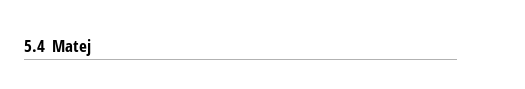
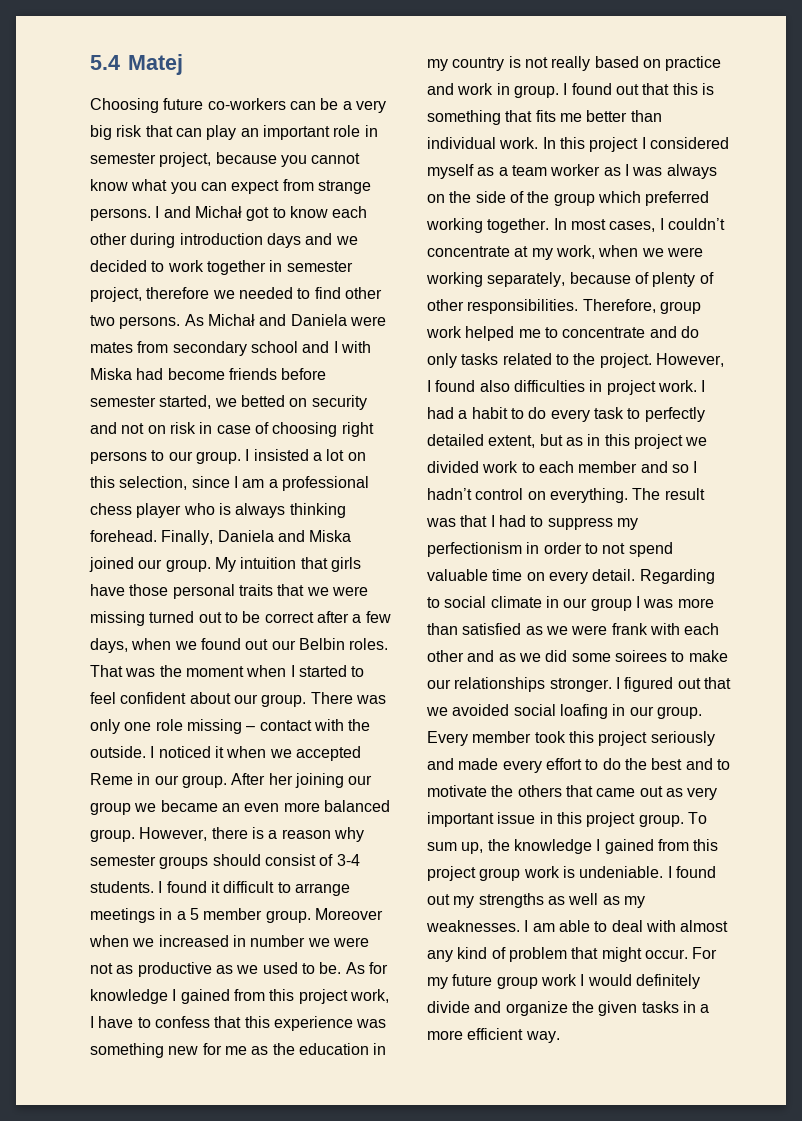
+ Choosing future co-workers can be a very big risk that can play an important role in semester project, because you cannot know what you can expect from strange persons. I and Michał got to know each other during introduction days and we decided to work together in semester project, therefore we needed to find other two persons. As Michał and Daniela were mates from secondary school and I with Miska had become friends before semester started, we betted on security and not on risk in case of choosing right persons to our group. I insisted a lot on this selection, since I am a professional chess player who is always thinking forehead. Finally, Daniela and Miska joined our group. My intuition that girls have those personal traits that we were missing turned out to be correct after a few days, when we found out our Belbin roles. That was the moment when I started to feel confident about our group. There was only one role missing – contact with the outside. I noticed it when we accepted Reme in our group. After her joining our group we became an even more balanced group. However, there is a reason why semester groups should consist of 3-4 students. I found it difficult to arrange meetings in a 5 member group. Moreover when we increased in number we were not as productive as we used to be. As for knowledge I gained from this project work, I have to confess that this experience was something new for me as the education in my country is not really based on practice and work in group. I found out that this is something that fits me better than individual work. In this project I considered myself as a team worker as I was always on the side of the group which preferred working together. In most cases, I couldn’t concentrate at my work, when we were working separately, because of plenty of other responsibilities. Therefore, group work helped me to concentrate and do only tasks related to the project. However, I found also difficulties in project work. I had a habit to do every task to perfectly detailed extent, but as in this project we divided work to each member and so I hadn’t control on everything. The result was that I had to suppress my perfectionism in order to not spend valuable time on every detail. Regarding to social climate in our group I was more than satisfied as we were frank with each other and as we did some soirees to make our relationships stronger. I figured out that we avoided social loafing in our group. Every member took this project seriously and made every effort to do the best and to motivate the others that came out as very important issue in this project group. To sum up, the knowledge I gained from this project group work is undeniable. I found out my strengths as well as my weaknesses. I am able to deal with almost any kind of problem that might occur. For my future group work I would definitely divide and organize the given tasks in a more efficient way.

